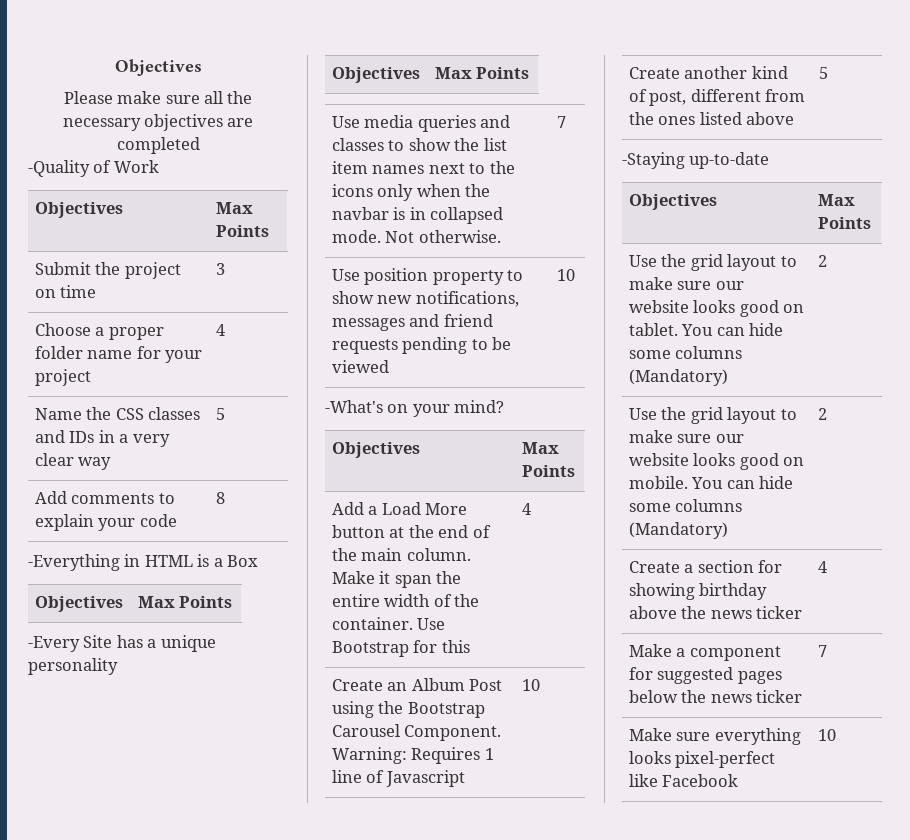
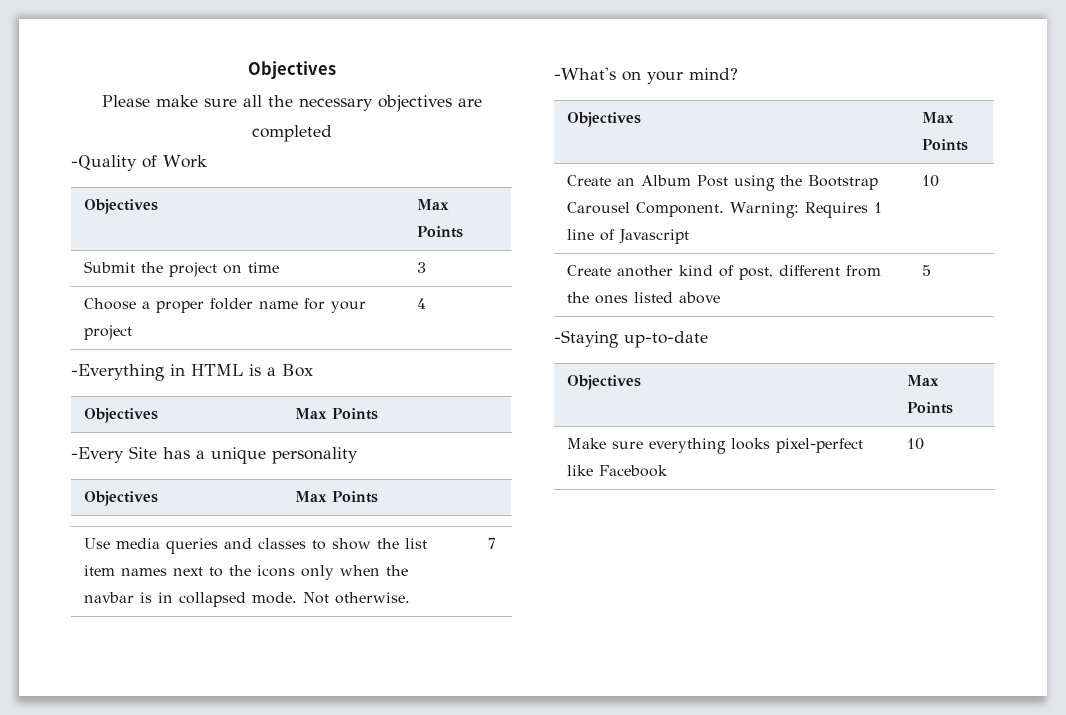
- Name the CSS classes and IDs in a very clear way | 5
- Add comments to explain your code | 8
- Use position property to show new notifications, messages and friend requests pending to be viewed | 10
- Add a Load More button at the end of the main column. Make it span the entire width of the container. Use Bootstrap for this | 4
- Use the grid layout to make sure our website looks good on tablet. You can hide some columns (Mandatory) | 2
- Use the grid layout to make sure our website looks good on mobile. You can hide some columns (Mandatory) | 2
- Create a section for showing birthday above the news ticker | 4
- Make a component for suggested pages below the news ticker | 7

